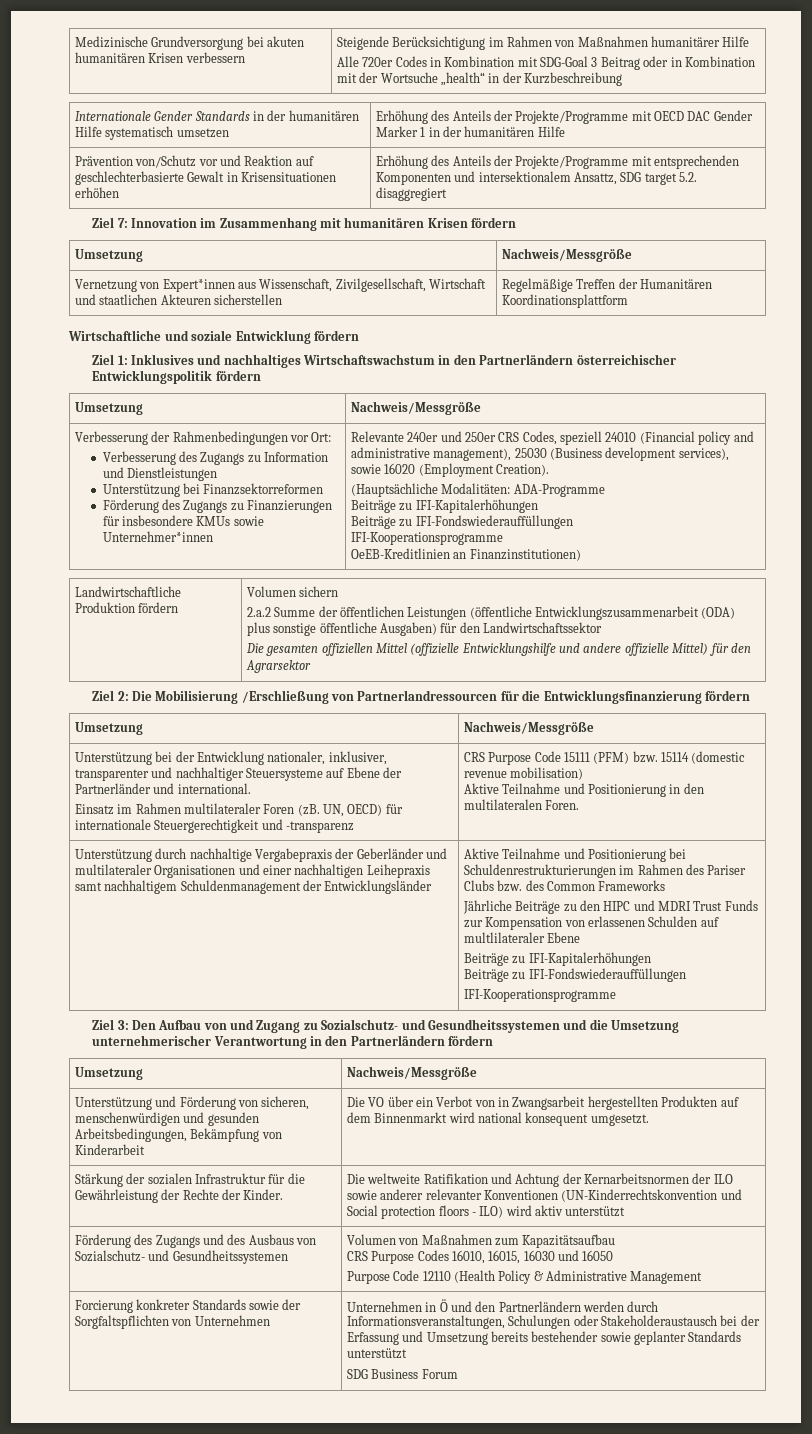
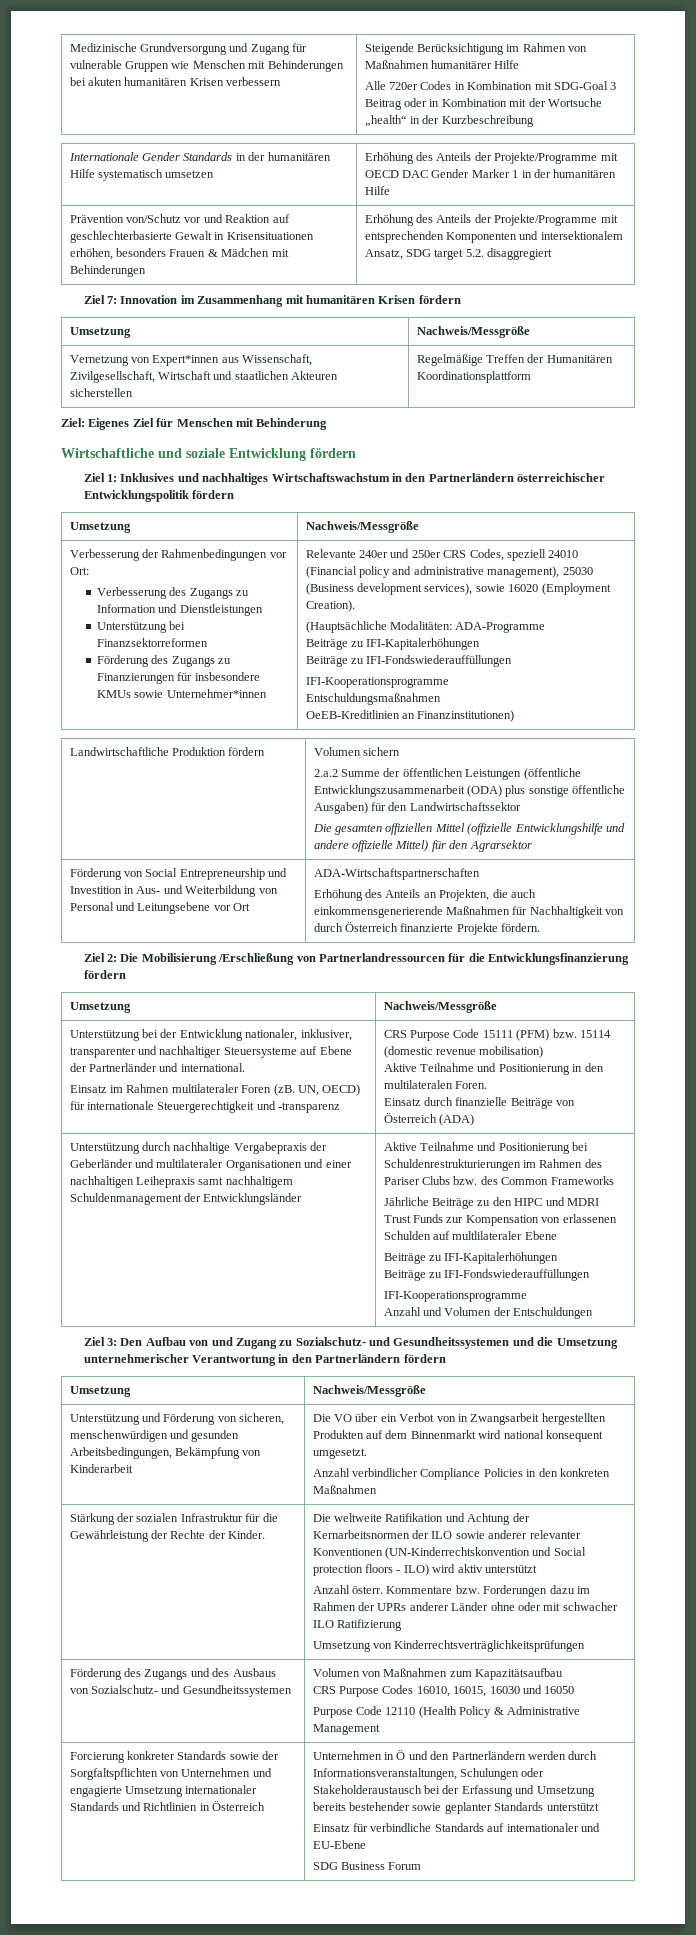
- Medizinische Grundversorgung bei akuten humanitären Krisen verbessern
+ Medizinische Grundversorgung und Zugang für vulnerable Gruppen wie Menschen mit Behinderungen bei akuten humanitären Krisen verbessern
- Prävention von/Schutz vor und Reaktion auf geschlechterbasierte Gewalt in Krisensituationen erhöhen | Erhöhung des Anteils der Projekte/Programme mit entsprechenden Komponenten und intersektionalem Ansattz, SDG target 5.2. disaggregiert
+ Prävention von/Schutz vor und Reaktion auf geschlechterbasierte Gewalt in Krisensituationen erhöhen, besonders Frauen & Mädchen mit Behinderungen | Erhöhung des Anteils der Projekte/Programme mit entsprechenden Komponenten und intersektionalem Ansatz, SDG target 5.2. disaggregiert
+ Ziel: Eigenes Ziel für Menschen mit Behinderung
+ Entschuldungsmaßnahmen
+ Förderung von Social Entrepreneurship und Investition in Aus- und Weiterbildung von Personal und Leitungsebene vor Ort | ADA-Wirtschaftspartnerschaften
+ Erhöhung des Anteils an Projekten, die auch einkommensgenerierende Maßnahmen für Nachhaltigkeit von durch Österreich finanzierte Projekte fördern.
+ Einsatz durch finanzielle Beiträge von Österreich (ADA)
+ Anzahl und Volumen der Entschuldungen
  Unterstützung und Förderung von sicheren, menschenwürdigen und gesunden Arbeitsbedingungen, Bekämpfung von Kinderarbeit | Die VO über ein Verbot von in Zwangsarbeit hergestellten Produkten auf dem Binnenmarkt wird national konsequent umgesetzt.
+ Anzahl verbindlicher Compliance Policies in den konkreten Maßnahmen
+ Anzahl österr. Kommentare bzw. Forderungen dazu im Rahmen der UPRs anderer Länder ohne oder mit schwacher ILO Ratifizierung
+ Umsetzung von Kinderrechtsverträglichkeitsprüfungen
- Forcierung konkreter Standards sowie der Sorgfaltspflichten von Unternehmen
+ Forcierung konkreter Standards sowie der Sorgfaltspflichten von Unternehmen und engagierte Umsetzung internationaler Standards und Richtlinien in Österreich
+ Einsatz für verbindliche Standards auf internationaler und EU-Ebene

